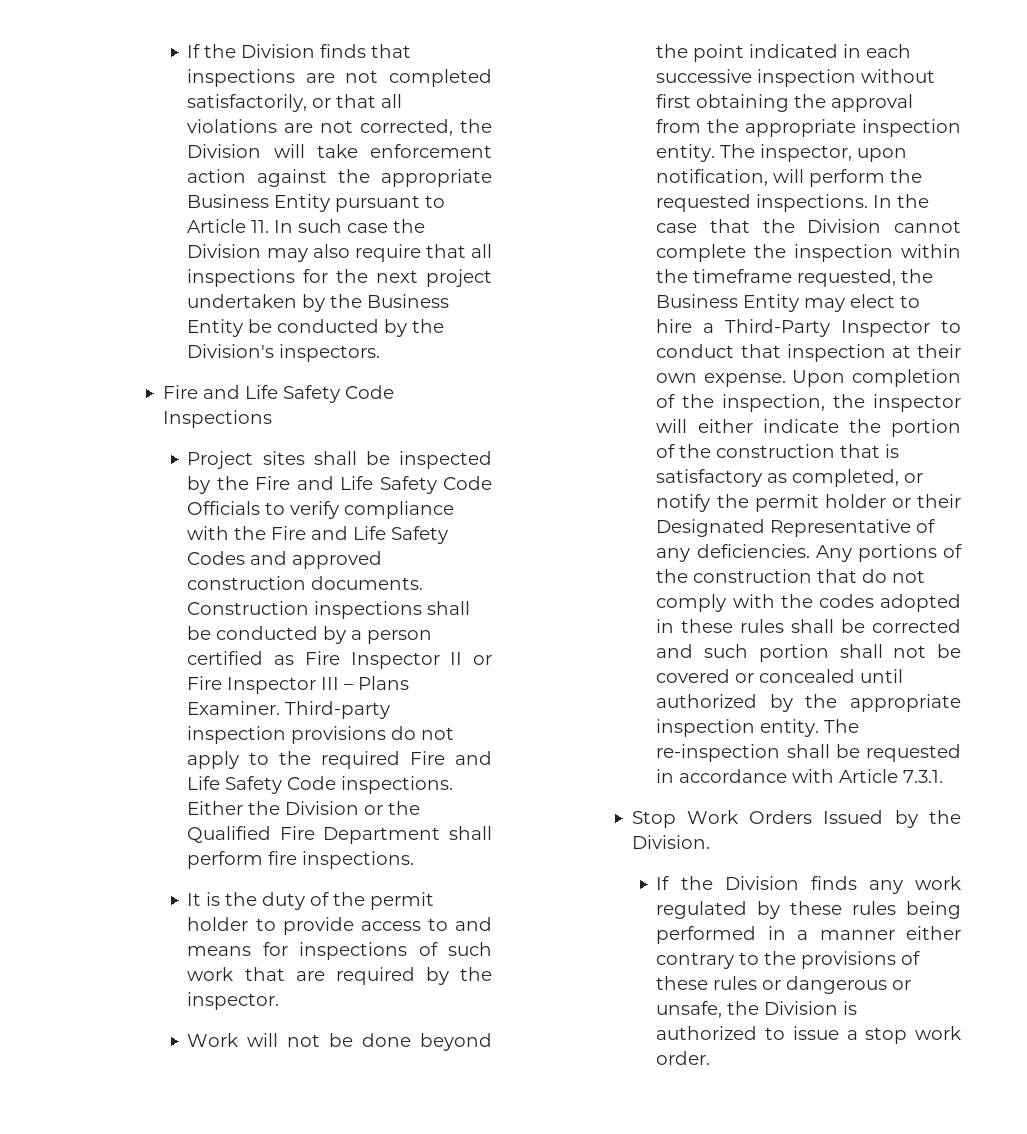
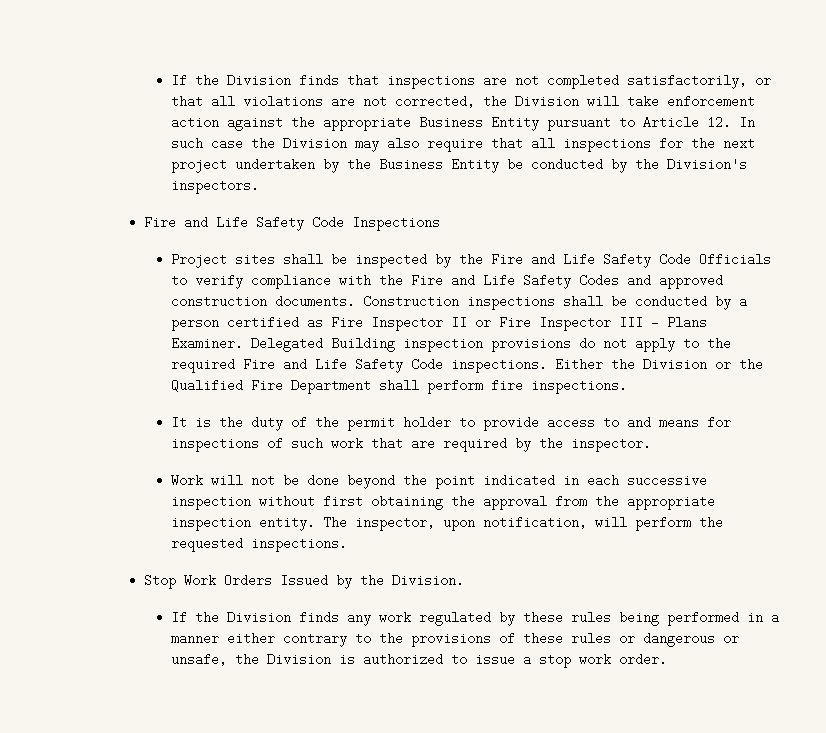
- If the Division finds that inspections are not completed satisfactorily, or that all violations are not corrected, the Division will take enforcement action against the appropriate Business Entity pursuant to Article 11. In such case the Division may also require that all inspections for the next project undertaken by the Business Entity be conducted by the Division's inspectors.
+ If the Division finds that inspections are not completed satisfactorily, or that all violations are not corrected, the Division will take enforcement action against the appropriate Business Entity pursuant to Article 12. In such case the Division may also require that all inspections for the next project undertaken by the Business Entity be conducted by the Division's inspectors.
- Third-party inspection provisions do not apply to the required Fire and Life Safety Code inspections.
+ Delegated Building inspection provisions do not apply to the required Fire and Life Safety Code inspections.
- In the case that the Division cannot complete the inspection within the timeframe requested, the Business Entity may elect to hire a Third-Party Inspector to conduct that inspection at their own expense. Upon completion of the inspection, the inspector will either indicate the portion of the construction that is satisfactory as completed, or notify the permit holder or their Designated Representative of any deficiencies. Any portions of the construction that do not comply with the codes adopted in these rules shall be corrected and such portion shall not be covered or concealed until authorized by the appropriate inspection entity. The re-inspection shall be requested in accordance with Article 7.3.1.

